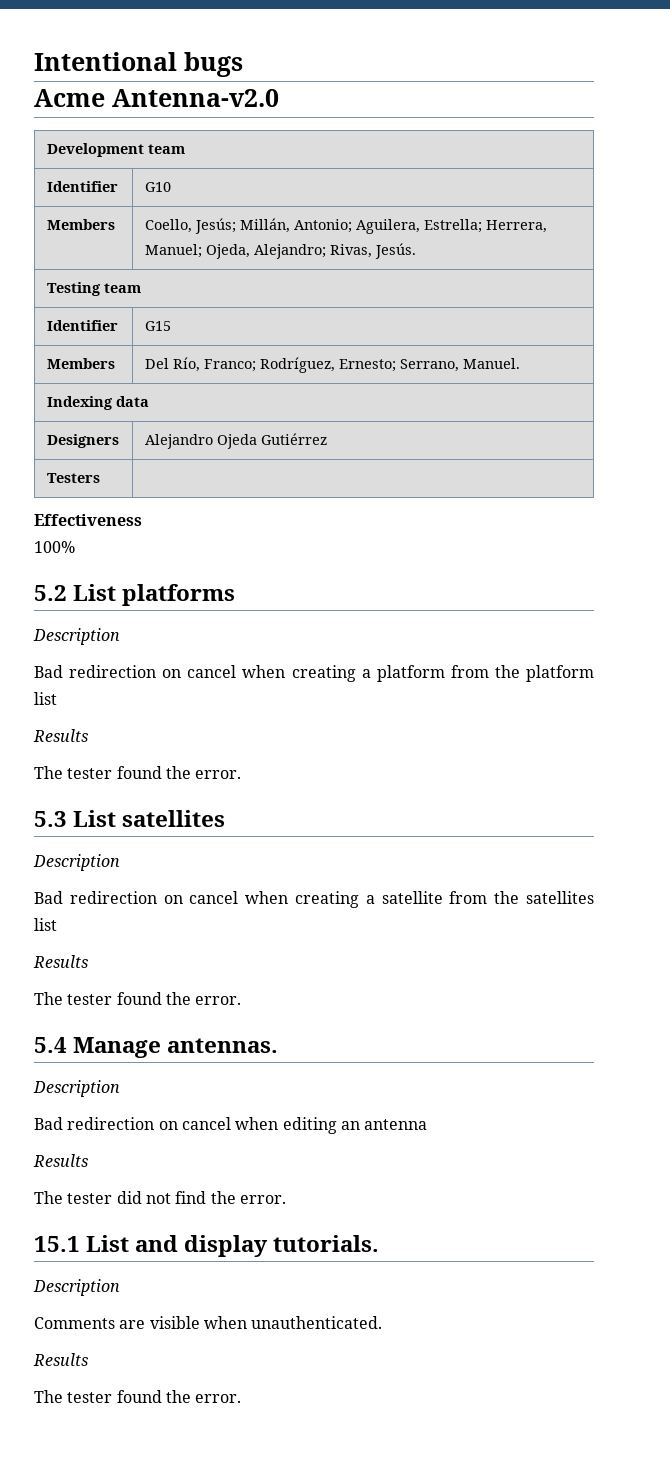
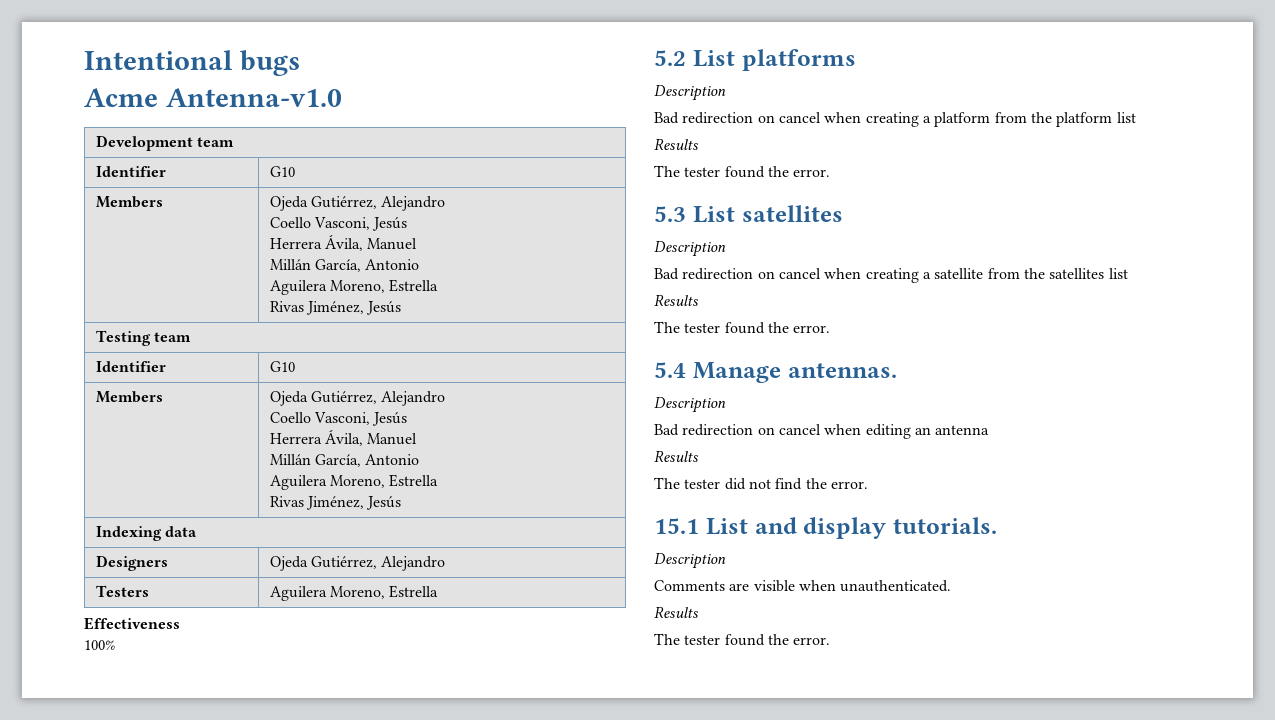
- Acme Antenna-v2.0
+ Acme Antenna-v1.0
  Development team
  Identifier | G10
- Members | Coello, Jesús; Millán, Antonio; Aguilera, Estrella; Herrera, Manuel; Ojeda, Alejandro; Rivas, Jesús.
+ Members | Ojeda Gutiérrez, Alejandro
+ Coello Vasconi, Jesús
+ Herrera Ávila, Manuel
+ Millán García, Antonio
+ Aguilera Moreno, Estrella
+ Rivas Jiménez, Jesús
  Testing team
- Identifier | G15
- Members | Del Río, Franco; Rodríguez, Ernesto; Serrano, Manuel.
+ Identifier | G10
+ Members | Ojeda Gutiérrez, Alejandro
+ Coello Vasconi, Jesús
+ Herrera Ávila, Manuel
+ Millán García, Antonio
+ Aguilera Moreno, Estrella
+ Rivas Jiménez, Jesús
- Designers | Alejandro Ojeda Gutiérrez
+ Designers | Ojeda Gutiérrez, Alejandro
- Testers |
+ Testers | Aguilera Moreno, Estrella

